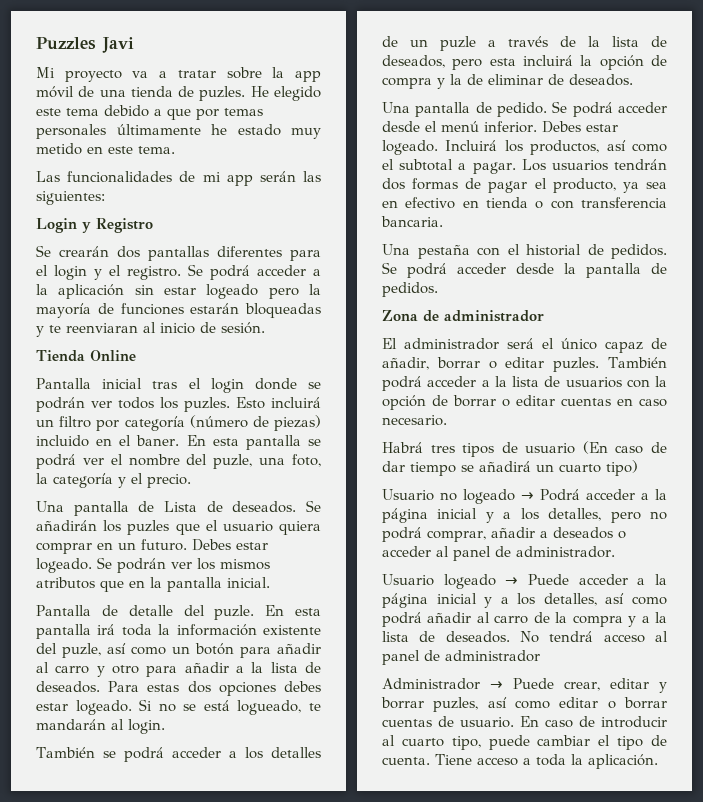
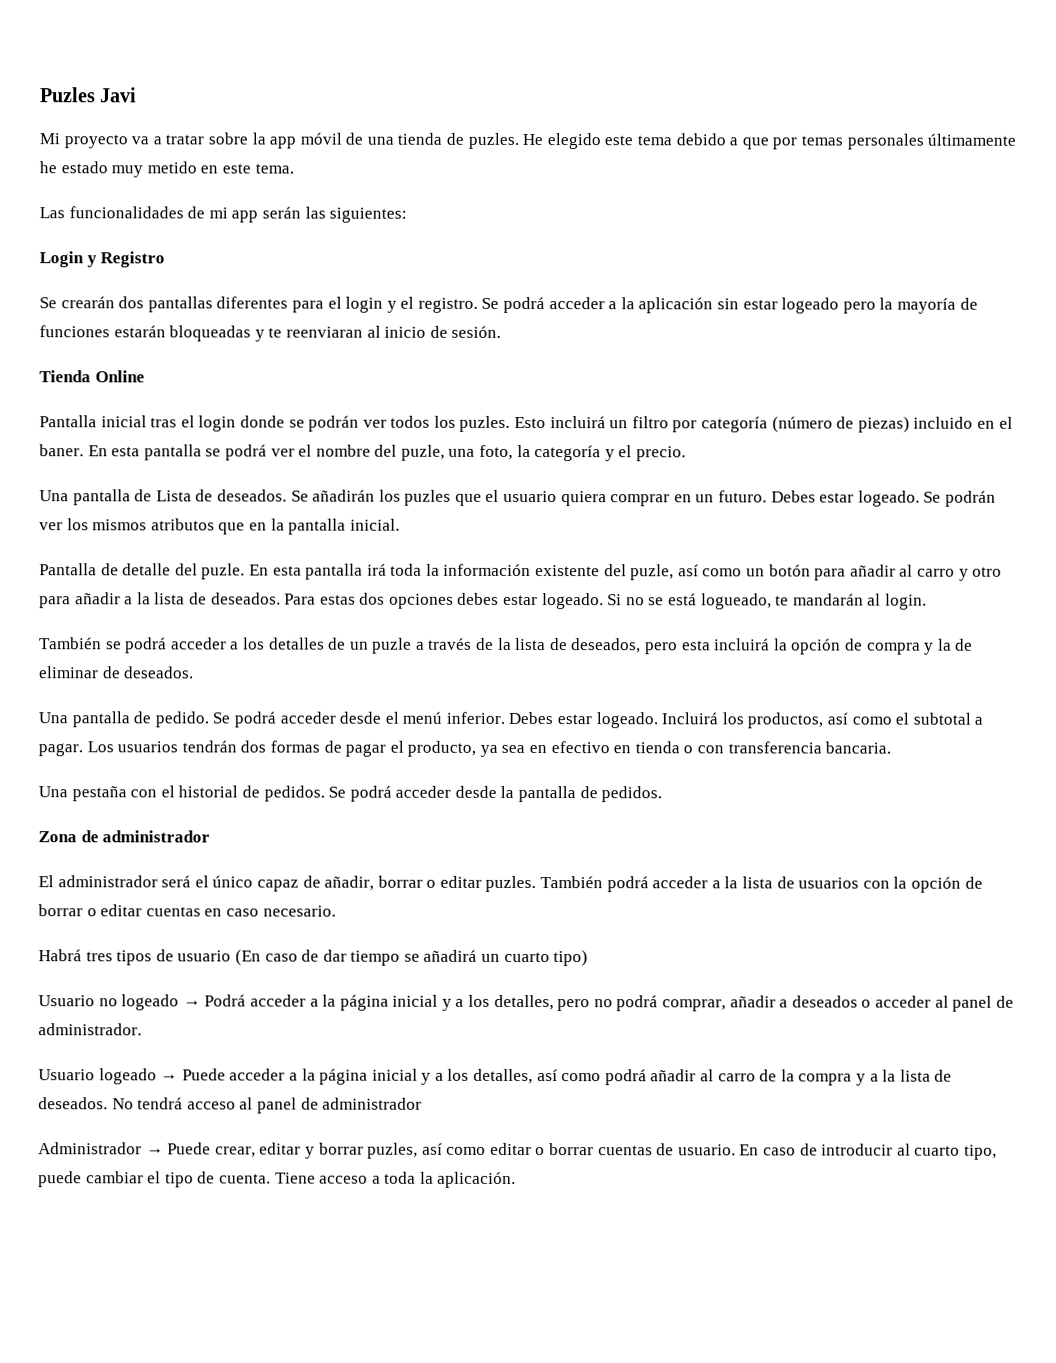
- Puzzles Javi
+ Puzles Javi

